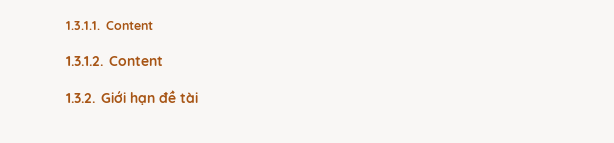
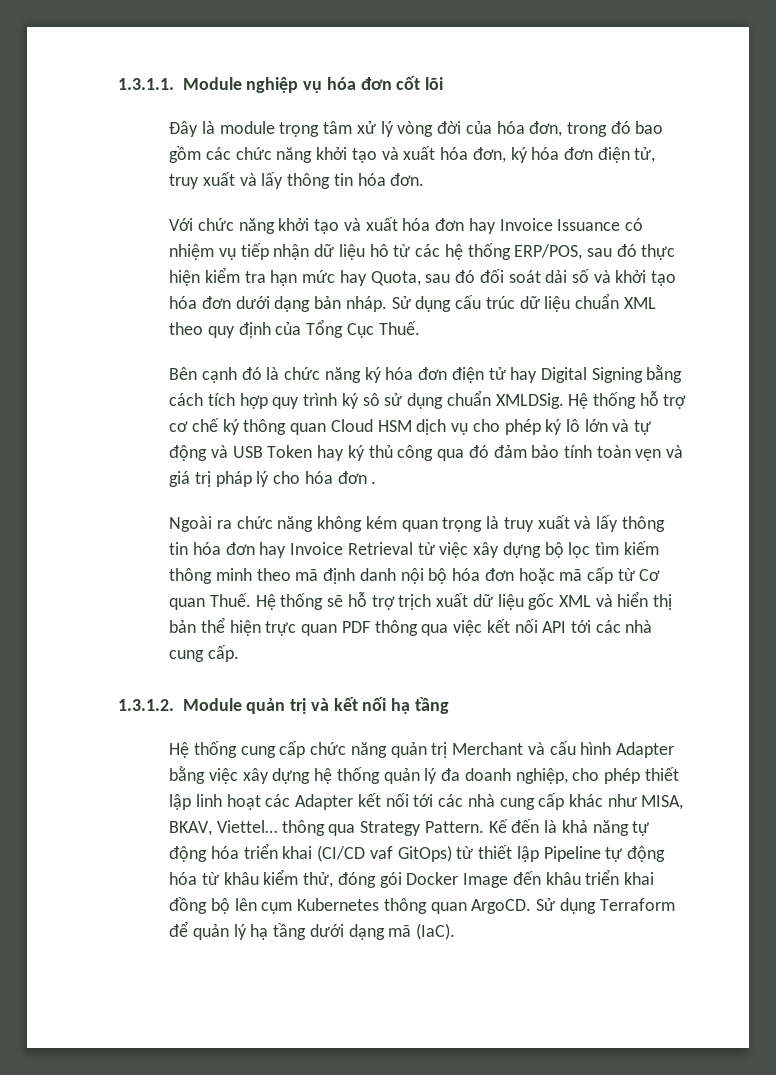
- 1.3.1.1. Content
- 1.3.1.2. Content
- 1.3.2. Giới hạn đề tài
+ 1.3.1.1. Module nghiệp vụ hóa đơn cốt lõi
+ Đây là module trọng tâm xử lý vòng đời của hóa đơn, trong đó bao gồm các chức năng khởi tạo và xuất hóa đơn, ký hóa đơn điện tử, truy xuất và lấy thông tin hóa đơn.
+ Với chức năng khởi tạo và xuất hóa đơn hay Invoice Issuance có nhiệm vụ tiếp nhận dữ liệu hô từ các hệ thống ERP/POS, sau đó thực hiện kiểm tra hạn mức hay Quota, sau đó đối soát dải số và khởi tạo hóa đơn dưới dạng bản nháp. Sử dụng cấu trúc dữ liệu chuẩn XML theo quy định của Tổng Cục Thuế.
+ Bên cạnh đó là chức năng ký hóa đơn điện tử hay Digital Signing bằng cách tích hợp quy trình ký sô sử dụng chuẩn XMLDSig. Hệ thống hỗ trợ cơ chế ký thông quan Cloud HSM dịch vụ cho phép ký lô lớn và tự động và USB Token hay ký thủ công qua đó đảm bảo tính toàn vẹn và giá trị pháp lý cho hóa đơn .
+ Ngoài ra chức năng không kém quan trọng là truy xuất và lấy thông tin hóa đơn hay Invoice Retrieval từ việc xây dựng bộ lọc tìm kiếm thông minh theo mã định danh nội bộ hóa đơn hoặc mã cấp từ Cơ quan Thuế. Hệ thống sẽ hỗ trợ trịch xuất dữ liệu gốc XML và hiển thị bản thể hiện trực quan PDF thông qua việc kết nối API tới các nhà cung cấp.
+ 1.3.1.2. Module quản trị và kết nối hạ tầng
+ Hệ thống cung cấp chức năng quản trị Merchant và cấu hình Adapter bằng việc xây dựng hệ thống quản lý đa doanh nghiệp, cho phép thiết lập linh hoạt các Adapter kết nối tới các nhà cung cấp khác như MISA, BKAV, Viettel… thông qua Strategy Pattern. Kế đến là khả năng tự động hóa triển khai (CI/CD vaf GitOps) từ thiết lập Pipeline tự động hóa từ khâu kiểm thử, đóng gói Docker Image đến khâu triển khai đồng bộ lên cụm Kubernetes thông quan ArgoCD. Sử dụng Terraform để quản lý hạ tầng dưới dạng mã (IaC).

